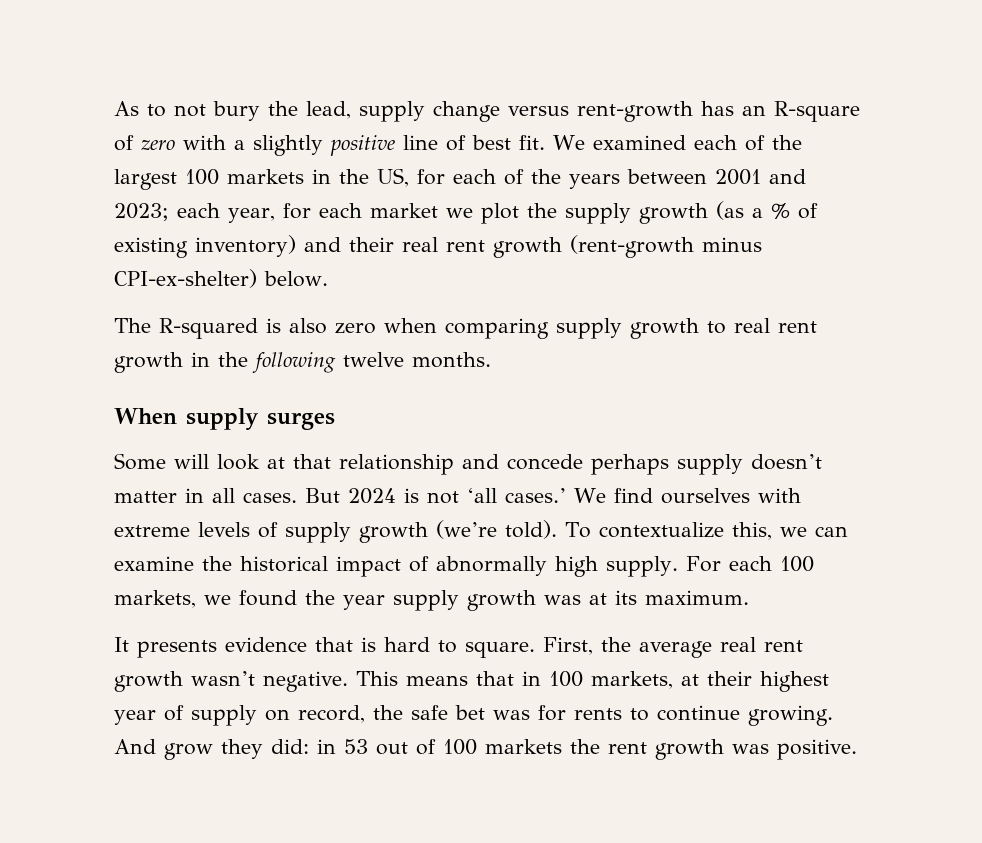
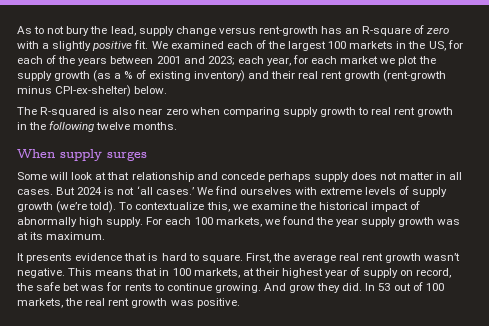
- As to not bury the lead, supply change versus rent-growth has an R-square of zero with a slightly positive line of best fit.
+ As to not bury the lead, supply change versus rent-growth has an R-square of zero with a slightly positive fit.
- The R-squared is also zero when comparing supply growth to real rent growth in the following twelve months.
+ The R-squared is also near zero when comparing supply growth to real rent growth in the following twelve months.
- Some will look at that relationship and concede perhaps supply doesn’t matter in all cases.
+ Some will look at that relationship and concede perhaps supply does not matter in all cases.
- To contextualize this, we can examine the historical impact of abnormally high supply.
+ To contextualize this, we examine the historical impact of abnormally high supply.
- And grow they did: in 53 out of 100 markets the rent growth was positive.
+ And grow they did. In 53 out of 100 markets, the real rent growth was positive.

